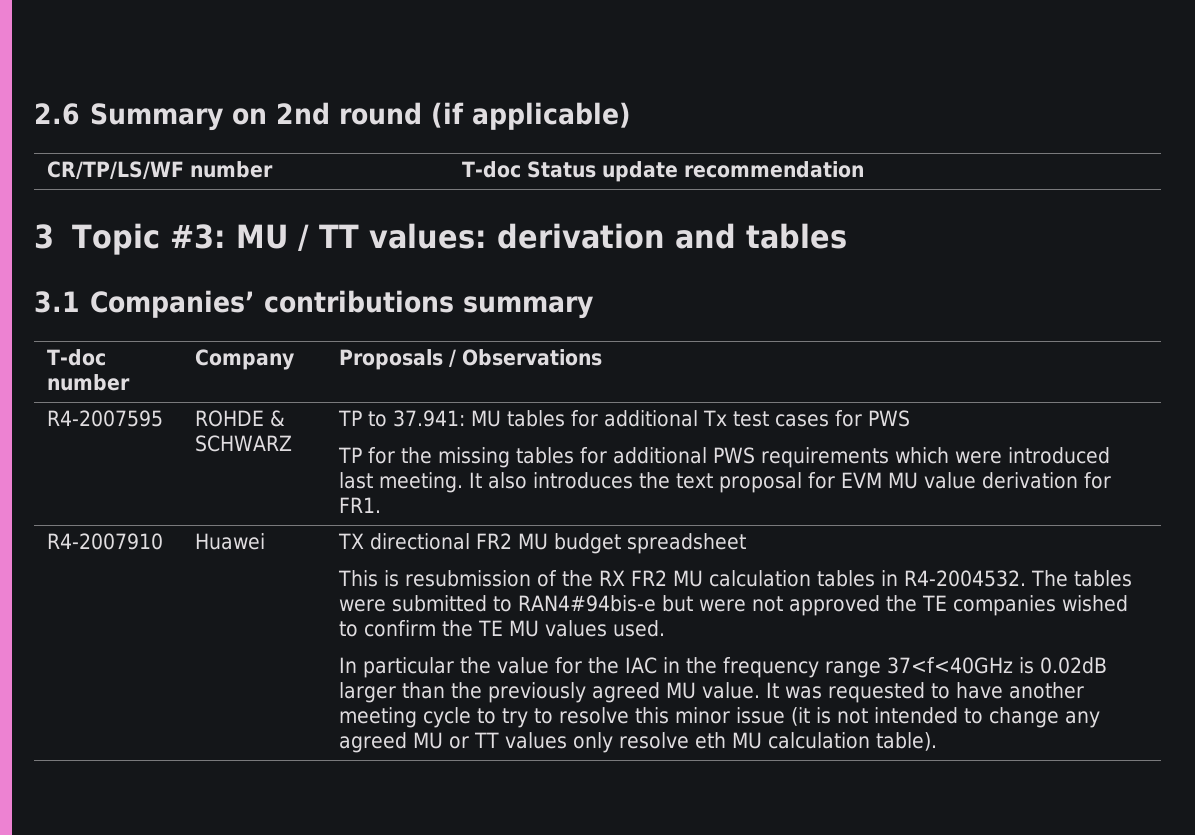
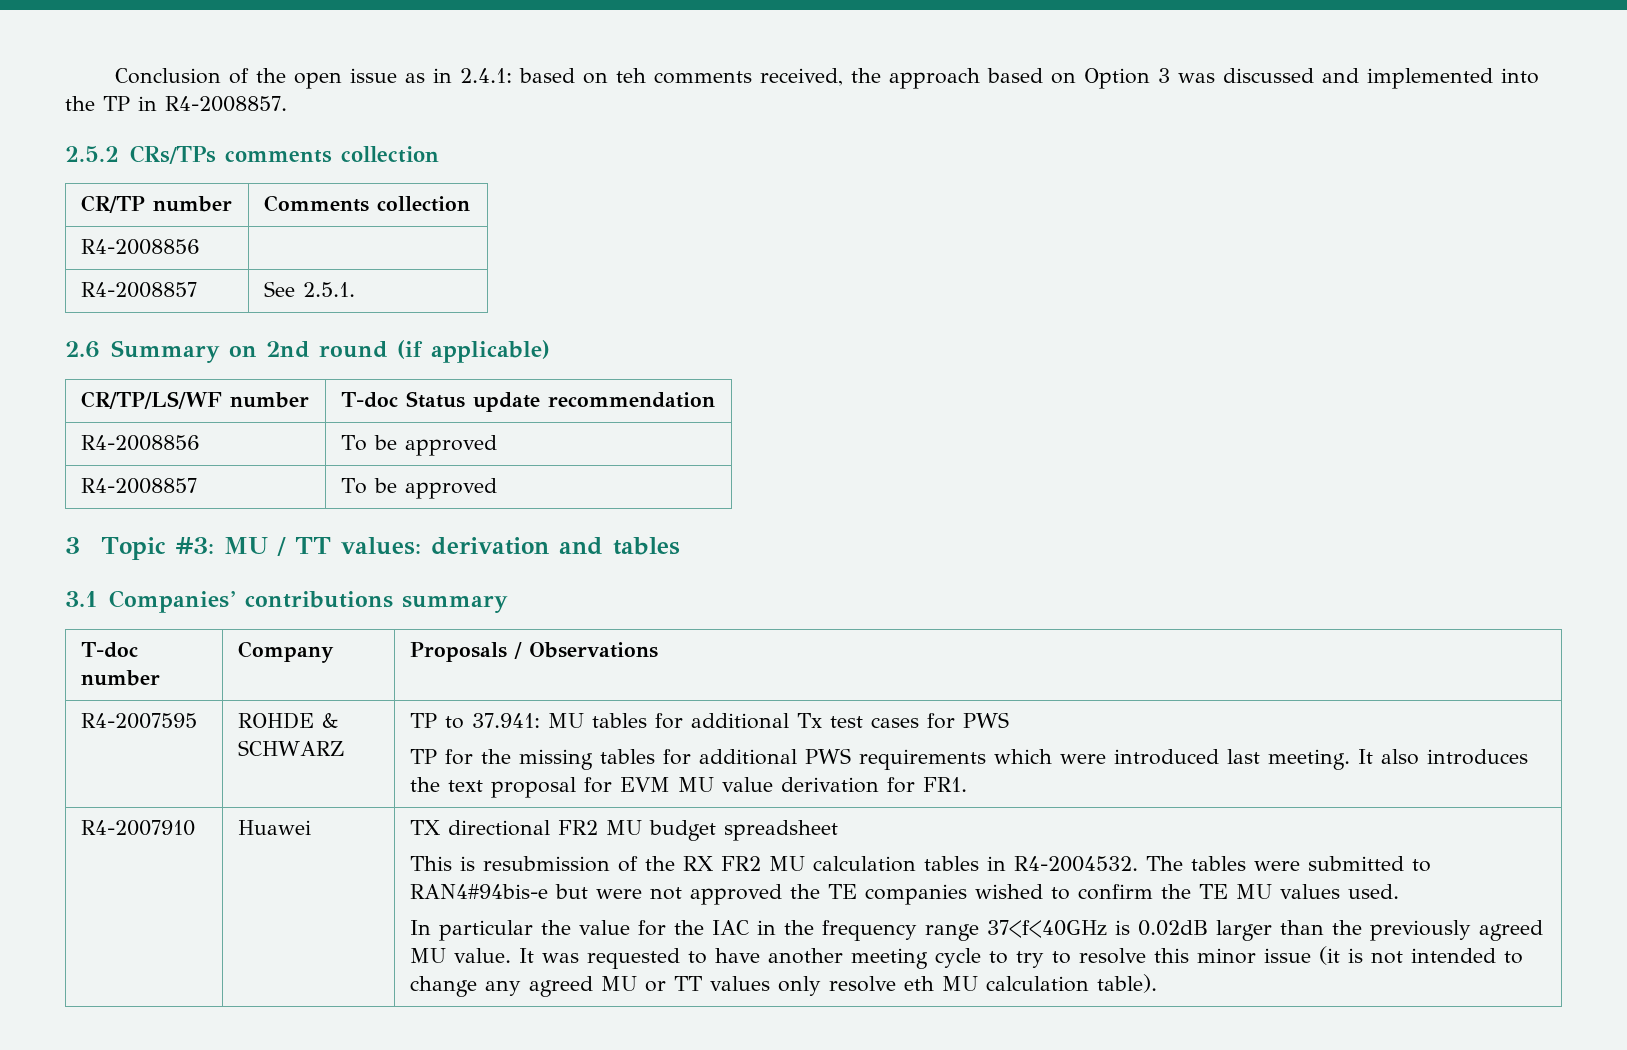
+ Conclusion of the open issue as in 2.4.1: based on teh comments received, the approach based on Option 3 was discussed and implemented into the TP in R4-2008857.
+ 2.5.2 CRs/TPs comments collection
+ CR/TP number | Comments collection
+ R4-2008856 |
+ R4-2008857 | See 2.5.1.
+ R4-2008856 | To be approved
+ R4-2008857 | To be approved

